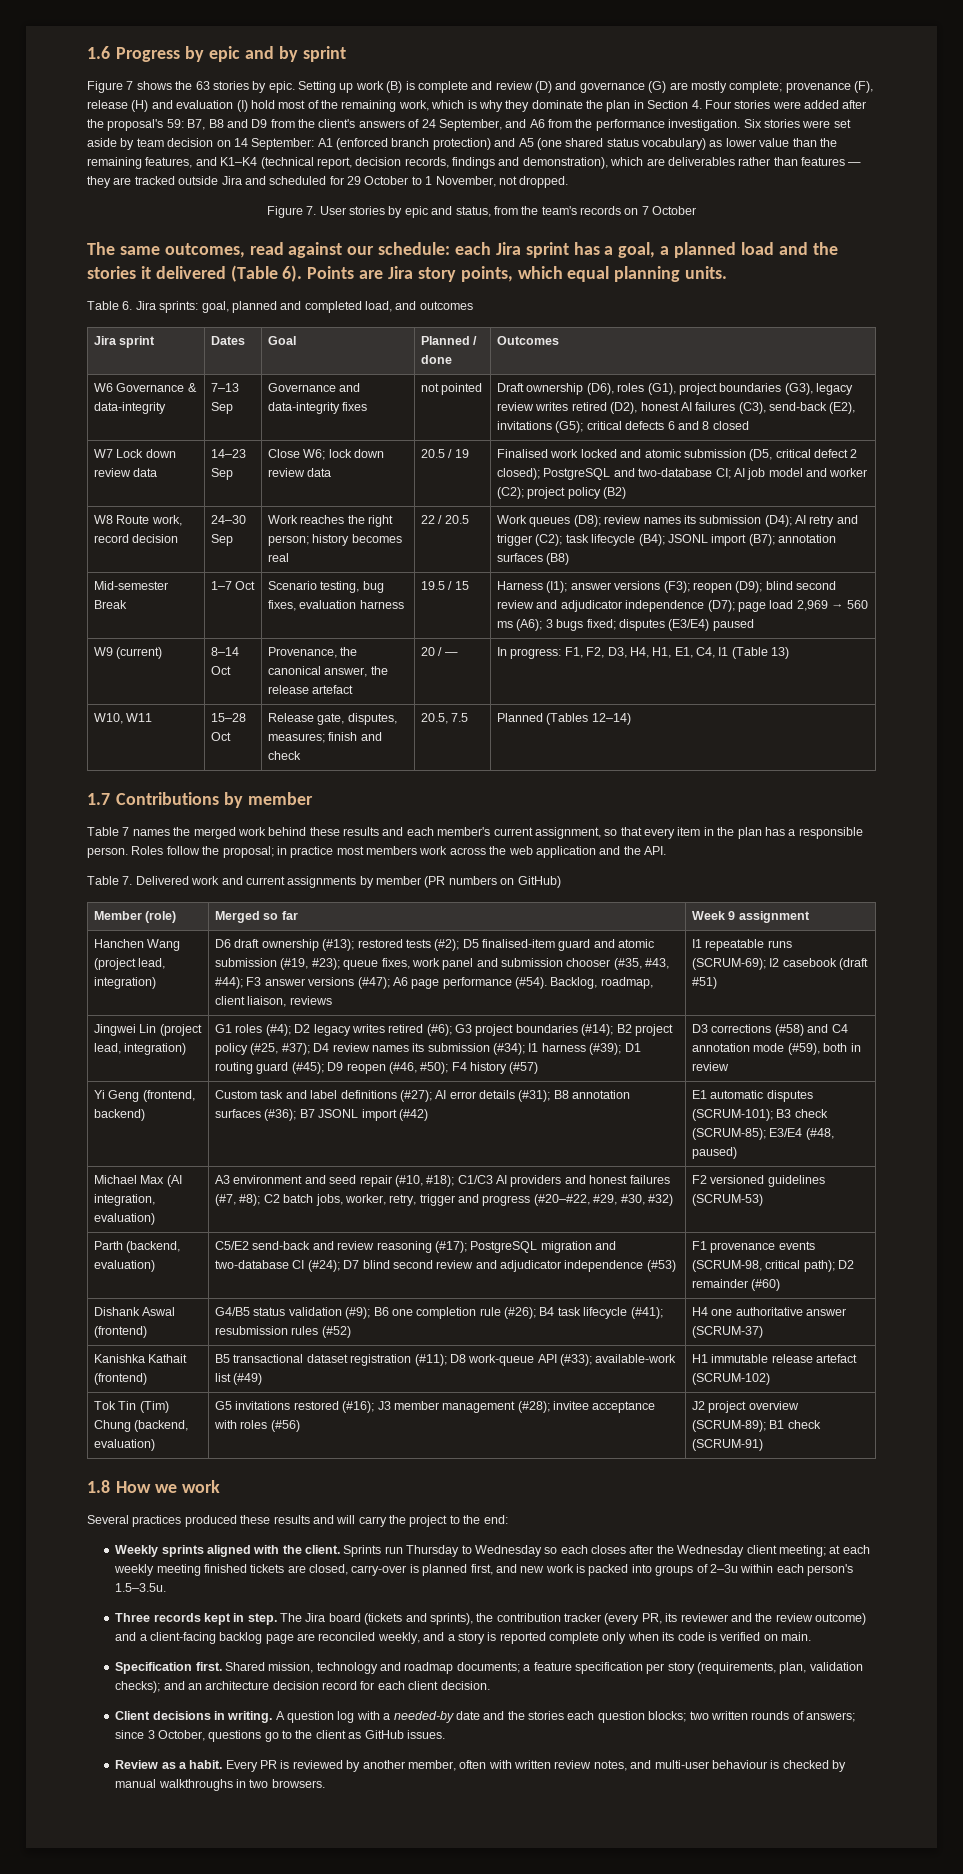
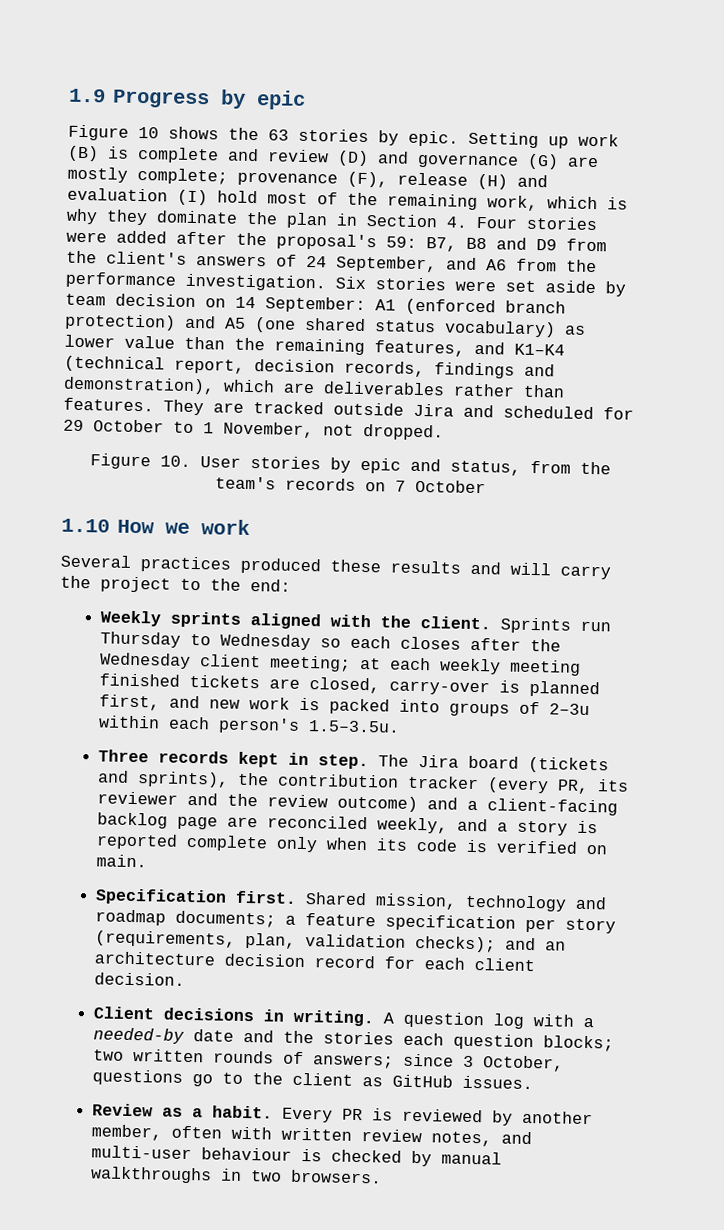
- 1.6 Progress by epic and by sprint
- Figure 7 shows the 63 stories by epic.
+ 1.9 Progress by epic
+ Figure 10 shows the 63 stories by epic.
- Six stories were set aside by team decision on 14 September: A1 (enforced branch protection) and A5 (one shared status vocabulary) as lower value than the remaining features, and K1–K4 (technical report, decision records, findings and demonstration), which are deliverables rather than features — they are tracked outside Jira and scheduled for 29 October to 1 November, not dropped.
+ Six stories were set aside by team decision on 14 September: A1 (enforced branch protection) and A5 (one shared status vocabulary) as lower value than the remaining features, and K1–K4 (technical report, decision records, findings and demonstration), which are deliverables rather than features. They are tracked outside Jira and scheduled for 29 October to 1 November, not dropped.
- Figure 7. User stories by epic and status, from the team's records on 7 October
+ Figure 10. User stories by epic and status, from the team's records on 7 October
- The same outcomes, read against our schedule: each Jira sprint has a goal, a planned load and the stories it delivered (Table 6). Points are Jira story points, which equal planning units.
- Table 6. Jira sprints: goal, planned and completed load, and outcomes
- Jira sprint | Dates | Goal | Planned / done | Outcomes
- W6 Governance & data-integrity | 7–13 Sep | Governance and data-integrity fixes | not pointed | Draft ownership (D6), roles (G1), project boundaries (G3), legacy review writes retired (D2), honest AI failures (C3), send-back (E2), invitations (G5); critical defects 6 and 8 closed
- W7 Lock down review data | 14–23 Sep | Close W6; lock down review data | 20.5 / 19 | Finalised work locked and atomic submission (D5, critical defect 2 closed); PostgreSQL and two-database CI; AI job model and worker (C2); project policy (B2)
- W8 Route work, record decision | 24–30 Sep | Work reaches the right person; history becomes real | 22 / 20.5 | Work queues (D8); review names its submission (D4); AI retry and trigger (C2); task lifecycle (B4); JSONL import (B7); annotation surfaces (B8)
- Mid-semester Break | 1–7 Oct | Scenario testing, bug fixes, evaluation harness | 19.5 / 15 | Harness (I1); answer versions (F3); reopen (D9); blind second review and adjudicator independence (D7); page load 2,969 → 560 ms (A6); 3 bugs fixed; disputes (E3/E4) paused
- W9 (current) | 8–14 Oct | Provenance, the canonical answer, the release artefact | 20 / — | In progress: F1, F2, D3, H4, H1, E1, C4, I1 (Table 13)
- W10, W11 | 15–28 Oct | Release gate, disputes, measures; finish and check | 20.5, 7.5 | Planned (Tables 12–14)
- 1.7 Contributions by member
- Table 7 names the merged work behind these results and each member's current assignment, so that every item in the plan has a responsible person. Roles follow the proposal; in practice most members work across the web application and the API.
- Table 7. Delivered work and current assignments by member (PR numbers on GitHub)
- Member (role) | Merged so far | Week 9 assignment
- Hanchen Wang (project lead, integration) | D6 draft ownership (#13); restored tests (#2); D5 finalised-item guard and atomic submission (#19, #23); queue fixes, work panel and submission chooser (#35, #43, #44); F3 answer versions (#47); A6 page performance (#54). Backlog, roadmap, client liaison, reviews | I1 repeatable runs (SCRUM-69); I2 casebook (draft #51)
- Jingwei Lin (project lead, integration) | G1 roles (#4); D2 legacy writes retired (#6); G3 project boundaries (#14); B2 project policy (#25, #37); D4 review names its submission (#34); I1 harness (#39); D1 routing guard (#45); D9 reopen (#46, #50); F4 history (#57) | D3 corrections (#58) and C4 annotation mode (#59), both in review
- Yi Geng (frontend, backend) | Custom task and label definitions (#27); AI error details (#31); B8 annotation surfaces (#36); B7 JSONL import (#42) | E1 automatic disputes (SCRUM-101); B3 check (SCRUM-85); E3/E4 (#48, paused)
- Michael Max (AI integration, evaluation) | A3 environment and seed repair (#10, #18); C1/C3 AI providers and honest failures (#7, #8); C2 batch jobs, worker, retry, trigger and progress (#20–#22, #29, #30, #32) | F2 versioned guidelines (SCRUM-53)
- Parth (backend, evaluation) | C5/E2 send-back and review reasoning (#17); PostgreSQL migration and two-database CI (#24); D7 blind second review and adjudicator independence (#53) | F1 provenance events (SCRUM-98, critical path); D2 remainder (#60)
- Dishank Aswal (frontend) | G4/B5 status validation (#9); B6 one completion rule (#26); B4 task lifecycle (#41); resubmission rules (#52) | H4 one authoritative answer (SCRUM-37)
- Kanishka Kathait (frontend) | B5 transactional dataset registration (#11); D8 work-queue API (#33); available-work list (#49) | H1 immutable release artefact (SCRUM-102)
- Tok Tin (Tim) Chung (backend, evaluation) | G5 invitations restored (#16); J3 member management (#28); invitee acceptance with roles (#56) | J2 project overview (SCRUM-89); B1 check (SCRUM-91)
- 1.8 How we work
+ 1.10 How we work

